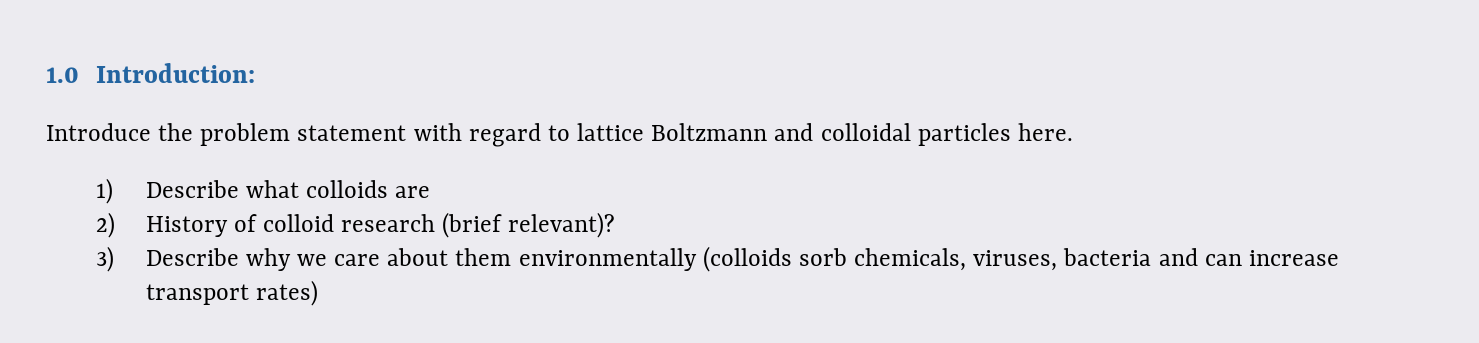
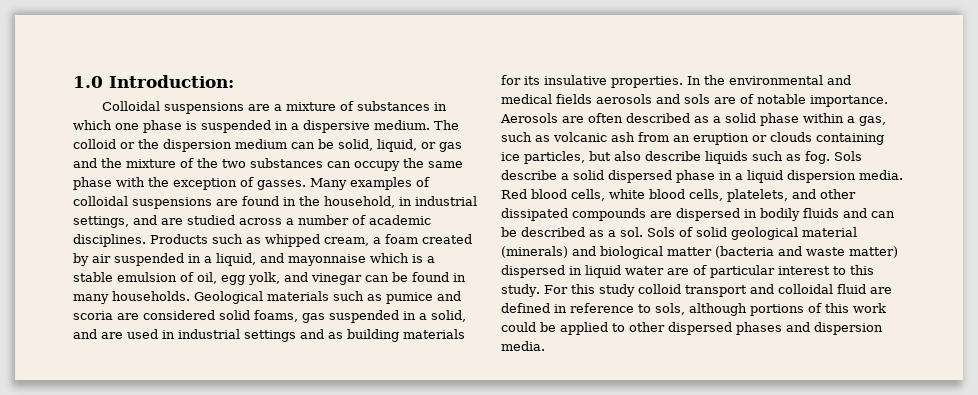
- Introduce the problem statement with regard to lattice Boltzmann and colloidal particles here.
- 1) Describe what colloids are
- 2) History of colloid research (brief relevant)?
- 3) Describe why we care about them environmentally (colloids sorb chemicals, viruses, bacteria and can increase transport rates)
+ Colloidal suspensions are a mixture of substances in which one phase is suspended in a dispersive medium. The colloid or the dispersion medium can be solid, liquid, or gas and the mixture of the two substances can occupy the same phase with the exception of gasses. Many examples of colloidal suspensions are found in the household, in industrial settings, and are studied across a number of academic disciplines. Products such as whipped cream, a foam created by air suspended in a liquid, and mayonnaise which is a stable emulsion of oil, egg yolk, and vinegar can be found in many households. Geological materials such as pumice and scoria are considered solid foams, gas suspended in a solid, and are used in industrial settings and as building materials for its insulative properties. In the environmental and medical fields aerosols and sols are of notable importance. Aerosols are often described as a solid phase within a gas, such as volcanic ash from an eruption or clouds containing ice particles, but also describe liquids such as fog. Sols describe a solid dispersed phase in a liquid dispersion media. Red blood cells, white blood cells, platelets, and other dissipated compounds are dispersed in bodily fluids and can be described as a sol. Sols of solid geological material (minerals) and biological matter (bacteria and waste matter) dispersed in liquid water are of particular interest to this study. For this study colloid transport and colloidal fluid are defined in reference to sols, although portions of this work could be applied to other dispersed phases and dispersion media.

